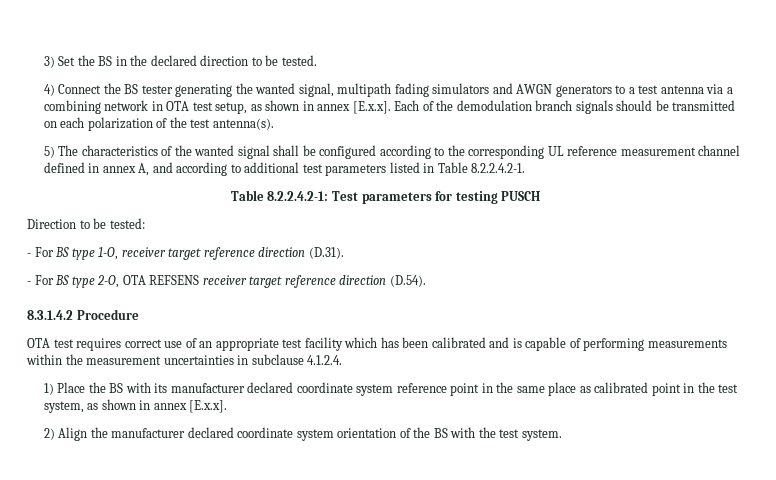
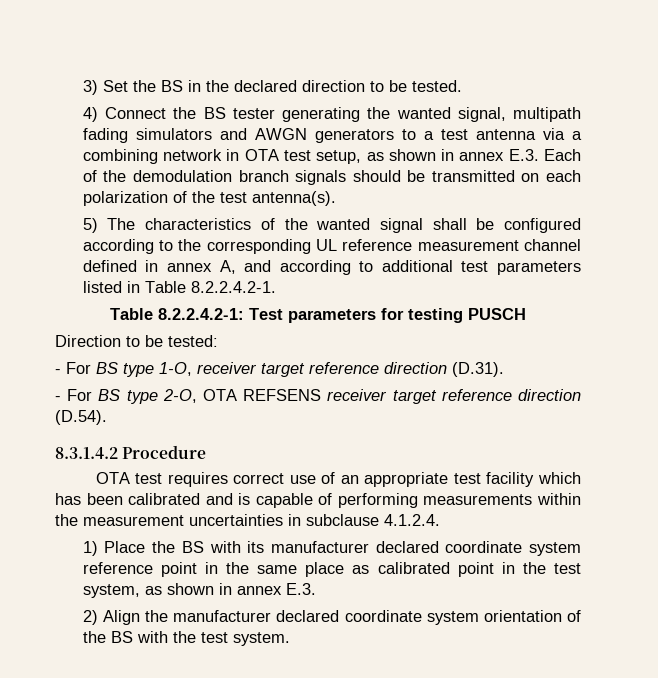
- 4) Connect the BS tester generating the wanted signal, multipath fading simulators and AWGN generators to a test antenna via a combining network in OTA test setup, as shown in annex [E.x.x]. Each of the demodulation branch signals should be transmitted on each polarization of the test antenna(s).
+ 4) Connect the BS tester generating the wanted signal, multipath fading simulators and AWGN generators to a test antenna via a combining network in OTA test setup, as shown in annex E.3. Each of the demodulation branch signals should be transmitted on each polarization of the test antenna(s).
- 1) Place the BS with its manufacturer declared coordinate system reference point in the same place as calibrated point in the test system, as shown in annex [E.x.x].
+ 1) Place the BS with its manufacturer declared coordinate system reference point in the same place as calibrated point in the test system, as shown in annex E.3.

